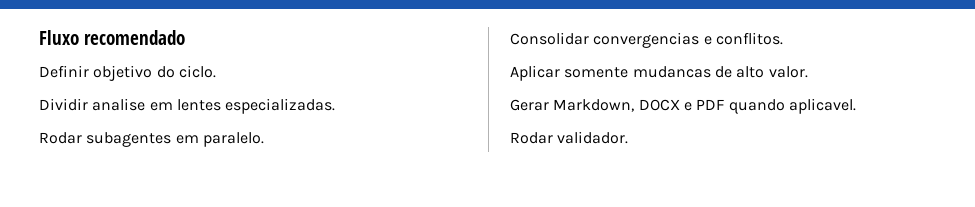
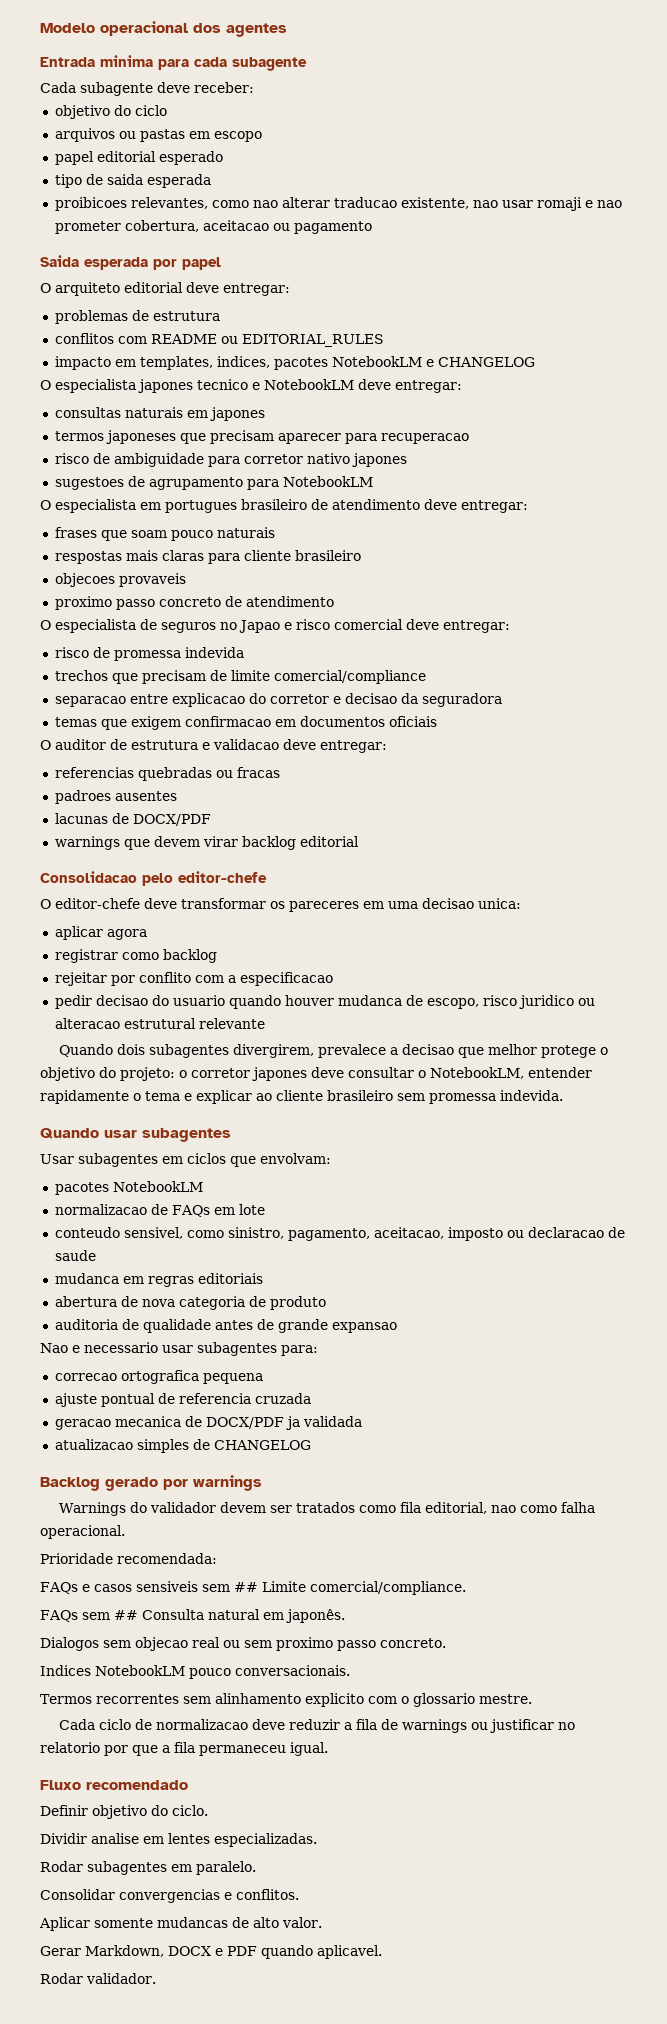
+ Modelo operacional dos agentes
+ Entrada minima para cada subagente
+ Cada subagente deve receber:
+ objetivo do ciclo
+ arquivos ou pastas em escopo
+ papel editorial esperado
+ tipo de saida esperada
+ proibicoes relevantes, como nao alterar traducao existente, nao usar romaji e nao prometer cobertura, aceitacao ou pagamento
+ Saida esperada por papel
+ O arquiteto editorial deve entregar:
+ problemas de estrutura
+ conflitos com README ou EDITORIAL_RULES
+ impacto em templates, indices, pacotes NotebookLM e CHANGELOG
+ O especialista japones tecnico e NotebookLM deve entregar:
+ consultas naturais em japones
+ termos japoneses que precisam aparecer para recuperacao
+ risco de ambiguidade para corretor nativo japones
+ sugestoes de agrupamento para NotebookLM
+ O especialista em portugues brasileiro de atendimento deve entregar:
+ frases que soam pouco naturais
+ respostas mais claras para cliente brasileiro
+ objecoes provaveis
+ proximo passo concreto de atendimento
+ O especialista de seguros no Japao e risco comercial deve entregar:
+ risco de promessa indevida
+ trechos que precisam de limite comercial/compliance
+ separacao entre explicacao do corretor e decisao da seguradora
+ temas que exigem confirmacao em documentos oficiais
+ O auditor de estrutura e validacao deve entregar:
+ referencias quebradas ou fracas
+ padroes ausentes
+ lacunas de DOCX/PDF
+ warnings que devem virar backlog editorial
+ Consolidacao pelo editor-chefe
+ O editor-chefe deve transformar os pareceres em uma decisao unica:
+ aplicar agora
+ registrar como backlog
+ rejeitar por conflito com a especificacao
+ pedir decisao do usuario quando houver mudanca de escopo, risco juridico ou alteracao estrutural relevante
+ Quando dois subagentes divergirem, prevalece a decisao que melhor protege o objetivo do projeto: o corretor japones deve consultar o NotebookLM, entender rapidamente o tema e explicar ao cliente brasileiro sem promessa indevida.
+ Quando usar subagentes
+ Usar subagentes em ciclos que envolvam:
+ pacotes NotebookLM
+ normalizacao de FAQs em lote
+ conteudo sensivel, como sinistro, pagamento, aceitacao, imposto ou declaracao de saude
+ mudanca em regras editoriais
+ abertura de nova categoria de produto
+ auditoria de qualidade antes de grande expansao
+ Nao e necessario usar subagentes para:
+ correcao ortografica pequena
+ ajuste pontual de referencia cruzada
+ geracao mecanica de DOCX/PDF ja validada
+ atualizacao simples de CHANGELOG
+ Backlog gerado por warnings
+ Warnings do validador devem ser tratados como fila editorial, nao como falha operacional.
+ Prioridade recomendada:
+ FAQs e casos sensiveis sem ## Limite comercial/compliance.
+ FAQs sem ## Consulta natural em japonês.
+ Dialogos sem objecao real ou sem proximo passo concreto.
+ Indices NotebookLM pouco conversacionais.
+ Termos recorrentes sem alinhamento explicito com o glossario mestre.
+ Cada ciclo de normalizacao deve reduzir a fila de warnings ou justificar no relatorio por que a fila permaneceu igual.

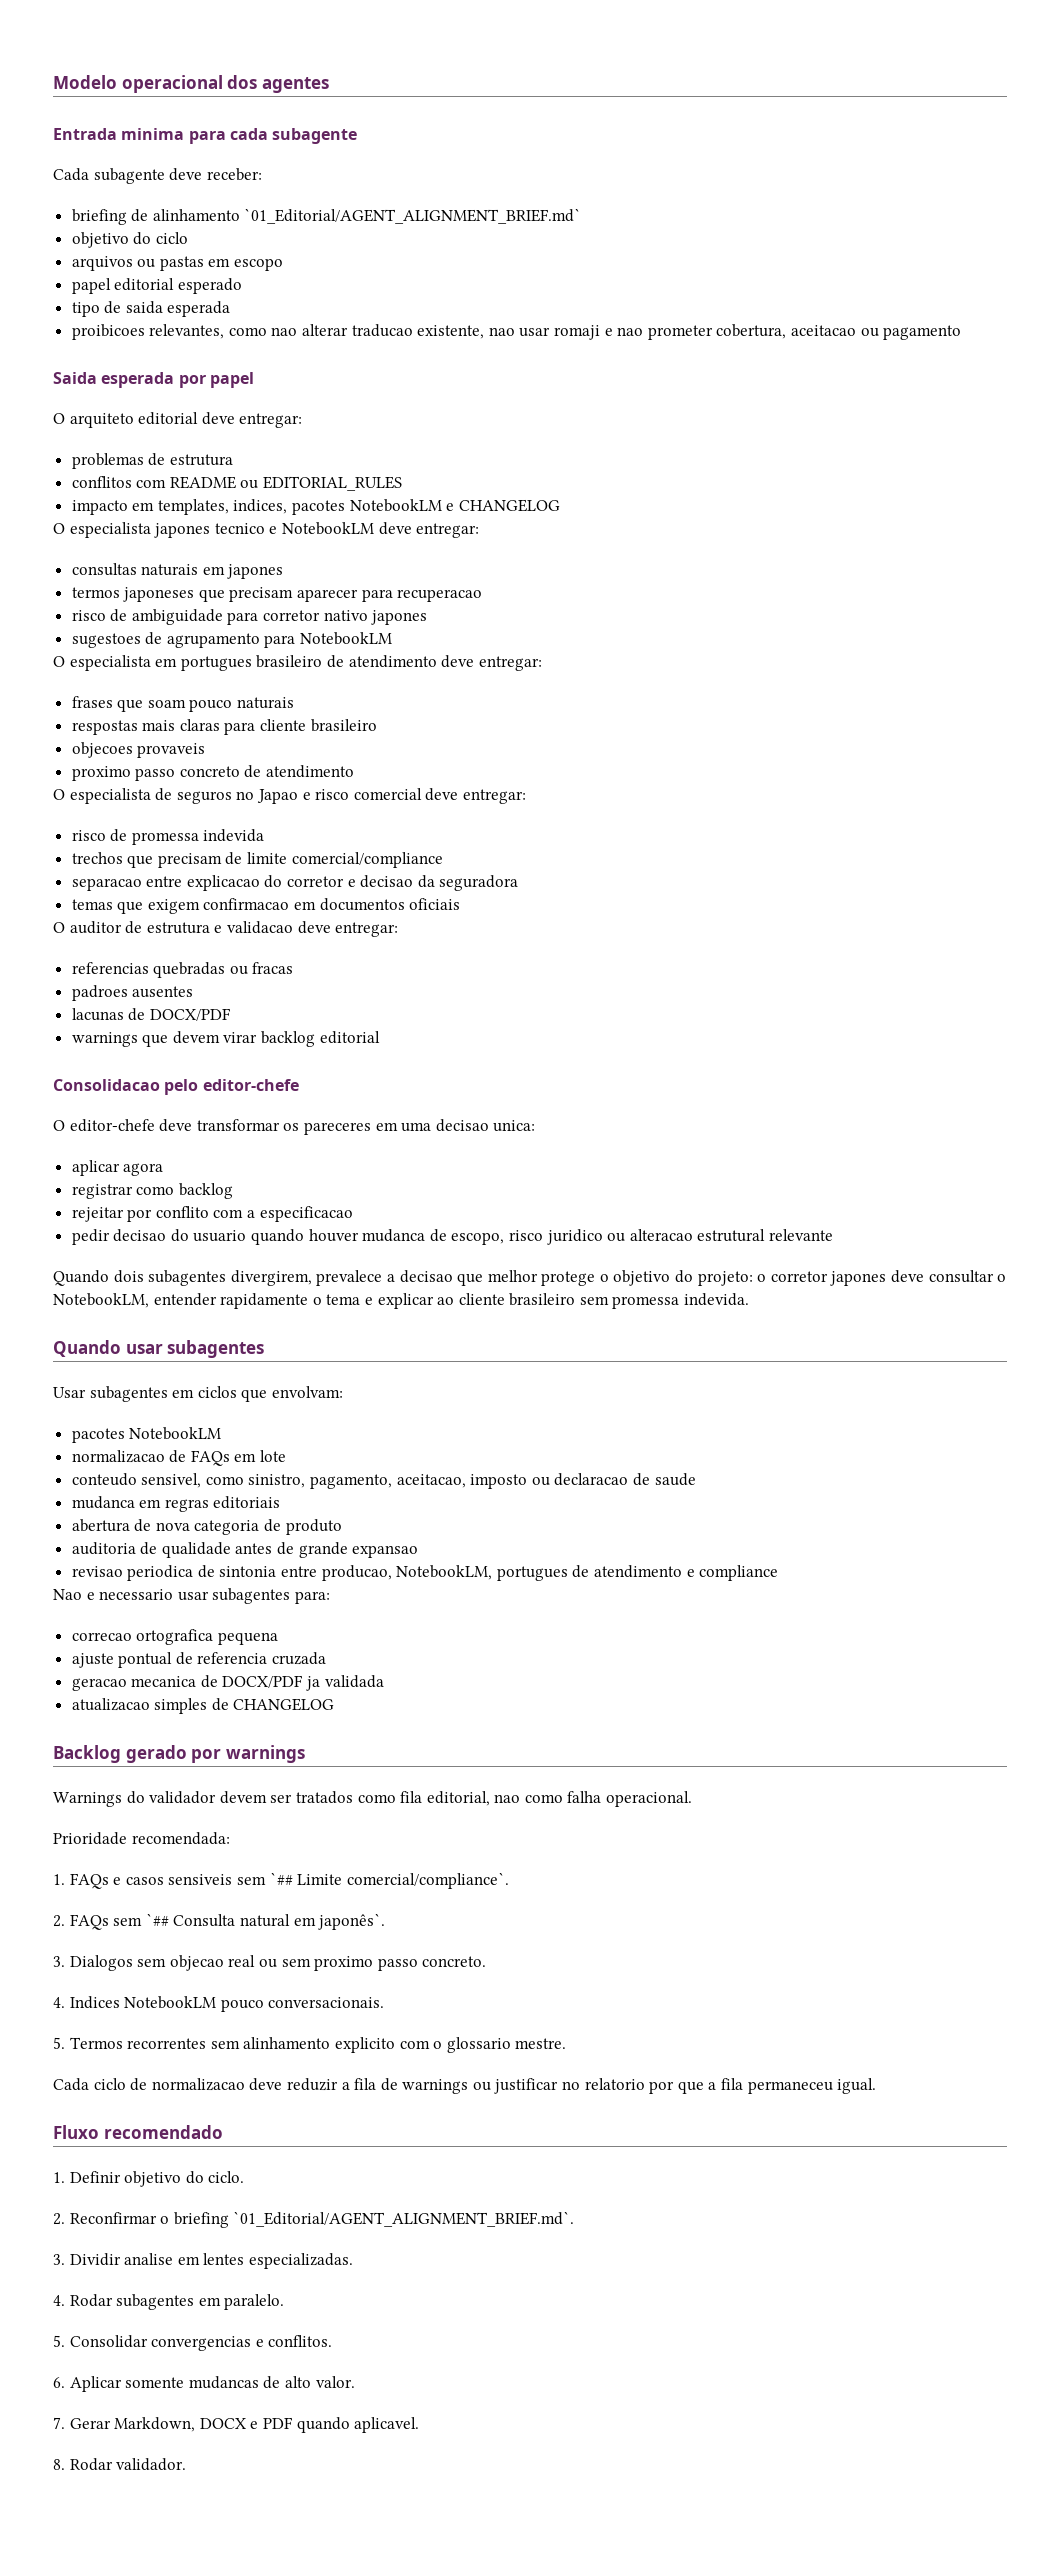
+ briefing de alinhamento `01_Editorial/AGENT_ALIGNMENT_BRIEF.md`
+ revisao periodica de sintonia entre producao, NotebookLM, portugues de atendimento e compliance
- FAQs e casos sensiveis sem ## Limite comercial/compliance.
- FAQs sem ## Consulta natural em japonês.
- Dialogos sem objecao real ou sem proximo passo concreto.
+ 1. FAQs e casos sensiveis sem `## Limite comercial/compliance`.
+ 2. FAQs sem `## Consulta natural em japonês`.
+ 3. Dialogos sem objecao real ou sem proximo passo concreto.
- Indices NotebookLM pouco conversacionais.
+ 4. Indices NotebookLM pouco conversacionais.
- Termos recorrentes sem alinhamento explicito com o glossario mestre.
+ 5. Termos recorrentes sem alinhamento explicito com o glossario mestre.
- Definir objetivo do ciclo.
+ 1. Definir objetivo do ciclo.
- Dividir analise em lentes especializadas.
+ 2. Reconfirmar o briefing `01_Editorial/AGENT_ALIGNMENT_BRIEF.md`.
+ 3. Dividir analise em lentes especializadas.
- Rodar subagentes em paralelo.
+ 4. Rodar subagentes em paralelo.
- Consolidar convergencias e conflitos.
+ 5. Consolidar convergencias e conflitos.
- Aplicar somente mudancas de alto valor.
+ 6. Aplicar somente mudancas de alto valor.
- Gerar Markdown, DOCX e PDF quando aplicavel.
+ 7. Gerar Markdown, DOCX e PDF quando aplicavel.
- Rodar validador.
+ 8. Rodar validador.

